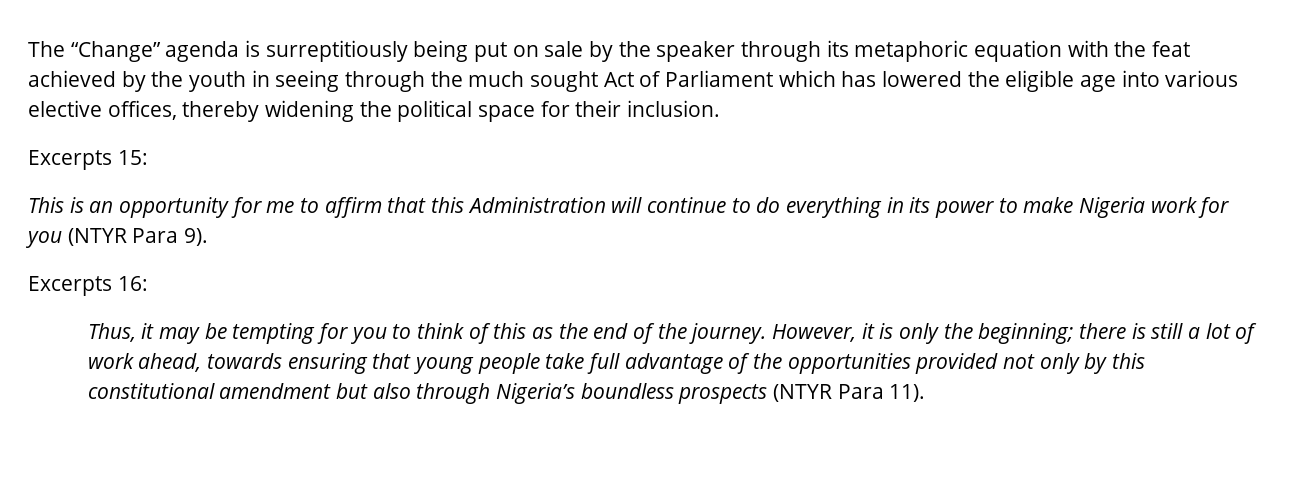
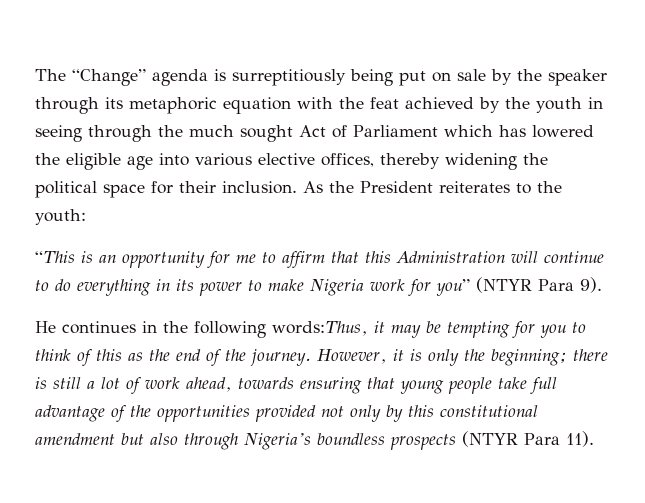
- The “Change” agenda is surreptitiously being put on sale by the speaker through its metaphoric equation with the feat achieved by the youth in seeing through the much sought Act of Parliament which has lowered the eligible age into various elective offices, thereby widening the political space for their inclusion.
- Excerpts 15:
- This is an opportunity for me to affirm that this Administration will continue to do everything in its power to make Nigeria work for you (NTYR Para 9).
+ The “Change” agenda is surreptitiously being put on sale by the speaker through its metaphoric equation with the feat achieved by the youth in seeing through the much sought Act of Parliament which has lowered the eligible age into various elective offices, thereby widening the political space for their inclusion. As the President reiterates to the youth:
+ “This is an opportunity for me to affirm that this Administration will continue to do everything in its power to make Nigeria work for you” (NTYR Para 9).
- Excerpts 16:
- Thus, it may be tempting for you to think of this as the end of the journey.
+ He continues in the following words:Thus, it may be tempting for you to think of this as the end of the journey.

